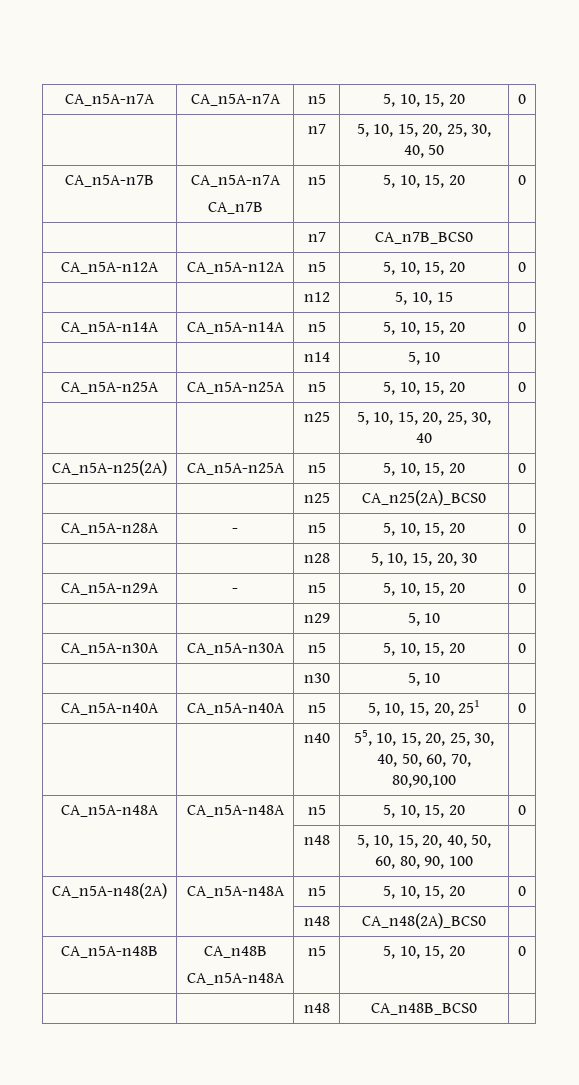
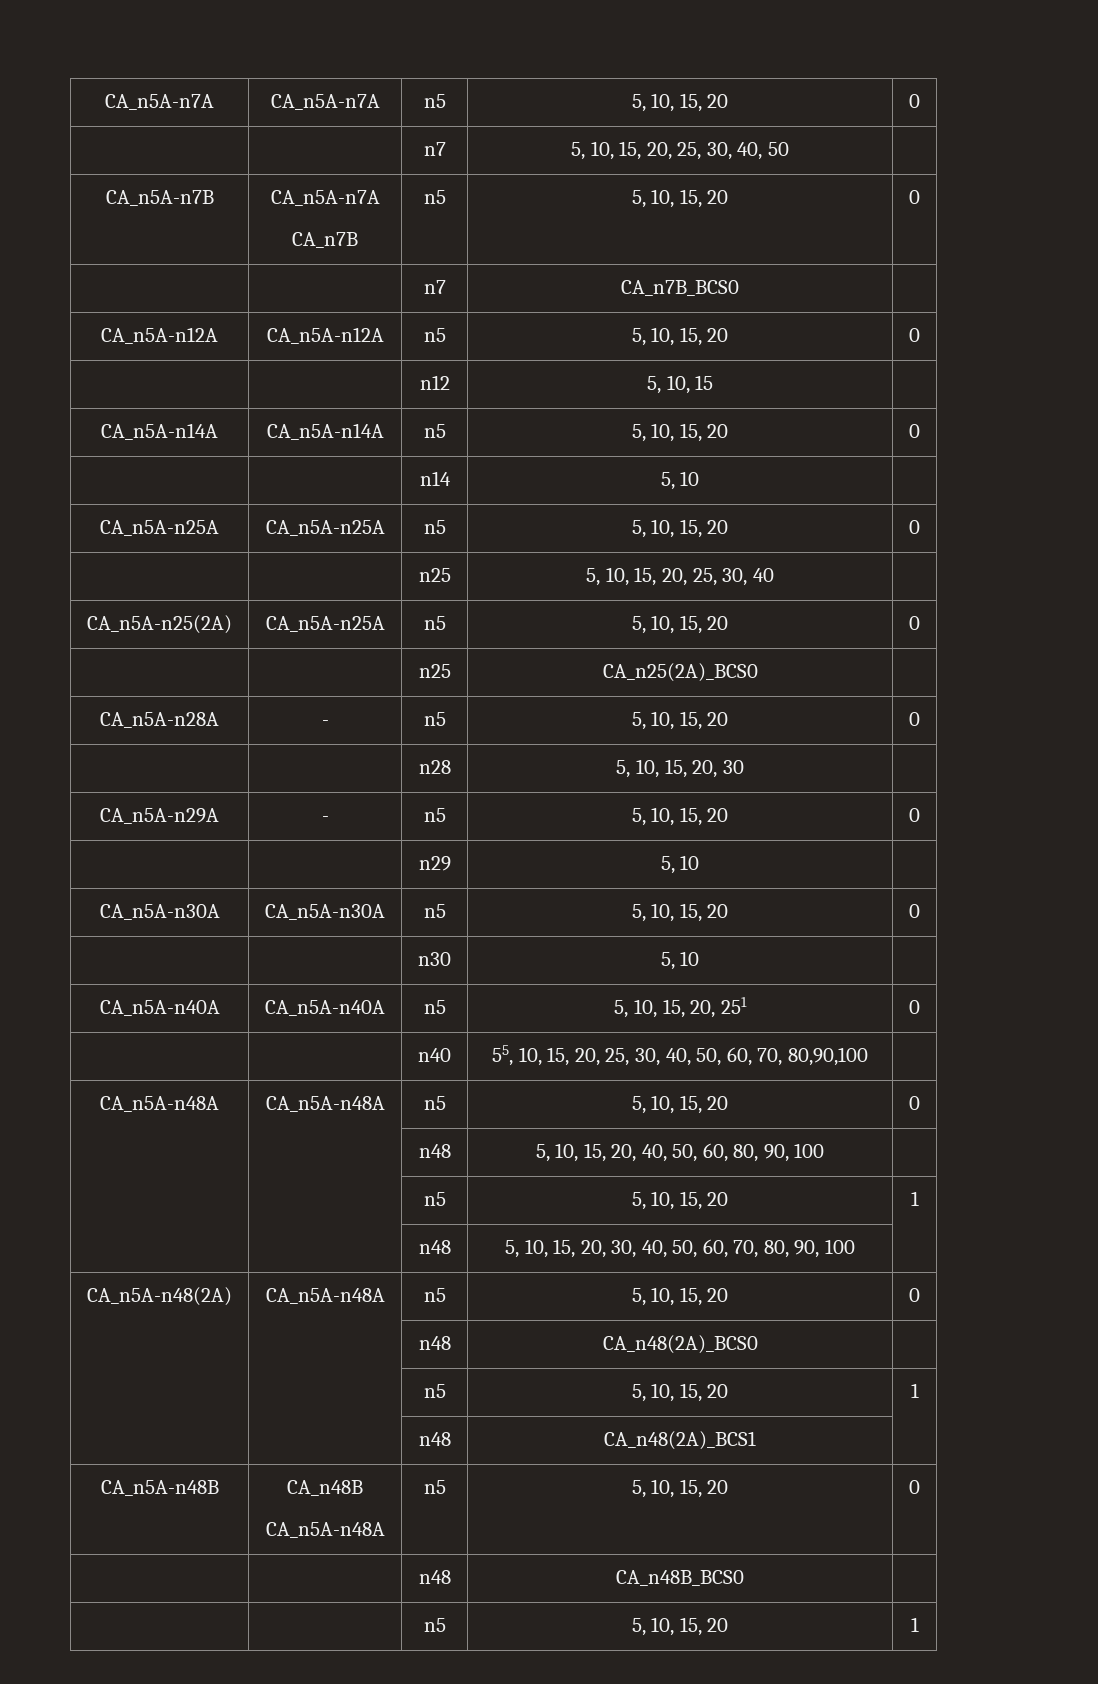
  | | n48 | 5, 10, 15, 20, 40, 50, 60, 80, 90, 100 |
+ | | n5 | 5, 10, 15, 20 | 1
+ | | n48 | 5, 10, 15, 20, 30, 40, 50, 60, 70, 80, 90, 100 |
  | | n48 | CA_n48(2A)_BCS0 |
+ | | n5 | 5, 10, 15, 20 | 1
+ | | n48 | CA_n48(2A)_BCS1 |
  | | n48 | CA_n48B_BCS0 |
+ | | n5 | 5, 10, 15, 20 | 1

